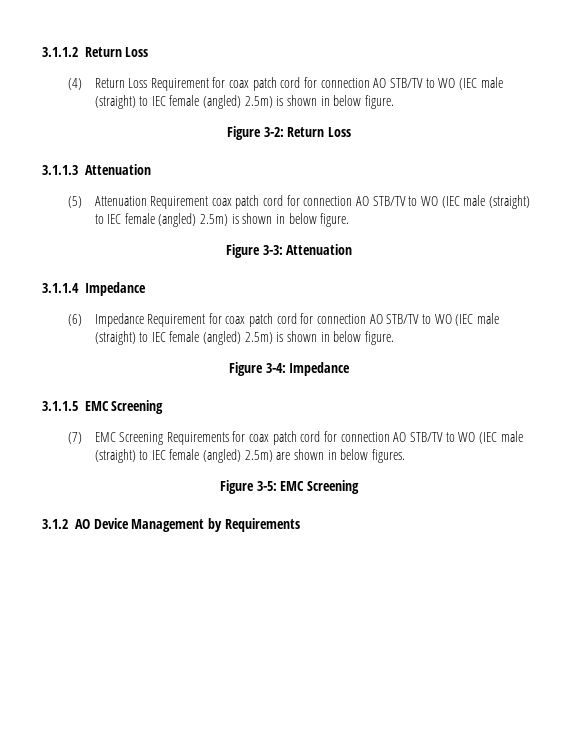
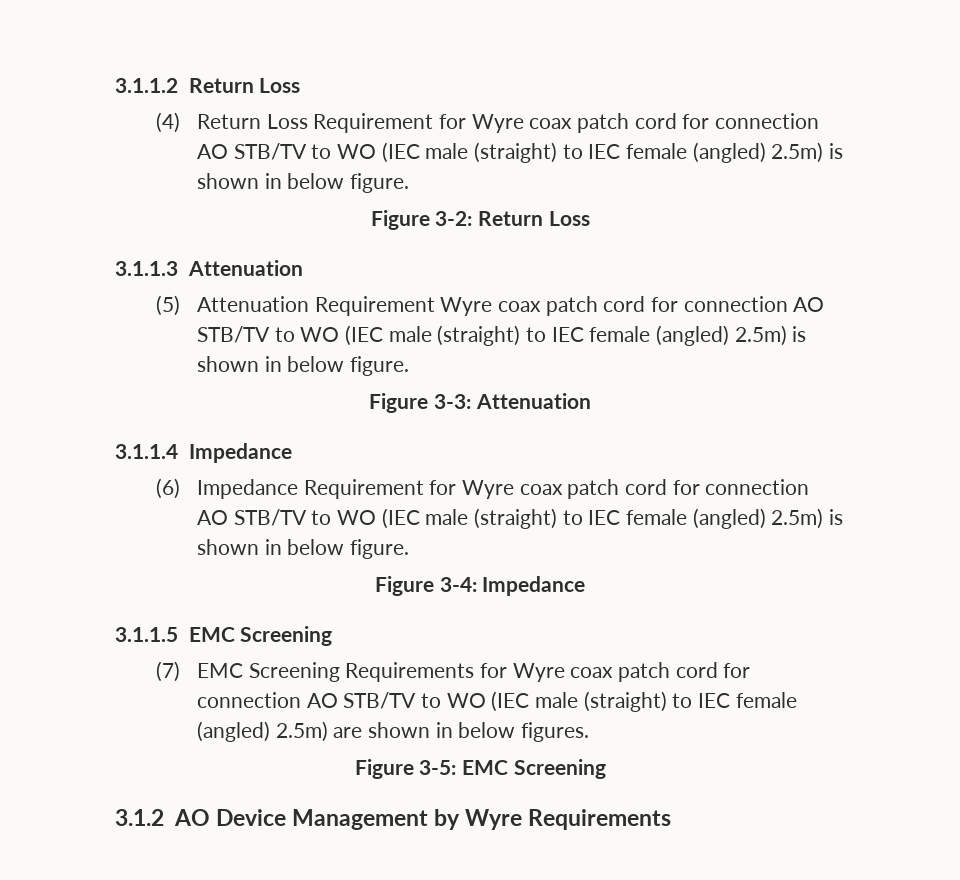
- (4) Return Loss Requirement for coax patch cord for connection AO STB/TV to WO (IEC male (straight) to IEC female (angled) 2.5m) is shown in below figure.
+ (4) Return Loss Requirement for Wyre coax patch cord for connection AO STB/TV to WO (IEC male (straight) to IEC female (angled) 2.5m) is shown in below figure.
- (5) Attenuation Requirement coax patch cord for connection AO STB/TV to WO (IEC male (straight) to IEC female (angled) 2.5m) is shown in below figure.
+ (5) Attenuation Requirement Wyre coax patch cord for connection AO STB/TV to WO (IEC male (straight) to IEC female (angled) 2.5m) is shown in below figure.
- (6) Impedance Requirement for coax patch cord for connection AO STB/TV to WO (IEC male (straight) to IEC female (angled) 2.5m) is shown in below figure.
+ (6) Impedance Requirement for Wyre coax patch cord for connection AO STB/TV to WO (IEC male (straight) to IEC female (angled) 2.5m) is shown in below figure.
- (7) EMC Screening Requirements for coax patch cord for connection AO STB/TV to WO (IEC male (straight) to IEC female (angled) 2.5m) are shown in below figures.
+ (7) EMC Screening Requirements for Wyre coax patch cord for connection AO STB/TV to WO (IEC male (straight) to IEC female (angled) 2.5m) are shown in below figures.
- 3.1.2 AO Device Management by Requirements
+ 3.1.2 AO Device Management by Wyre Requirements

